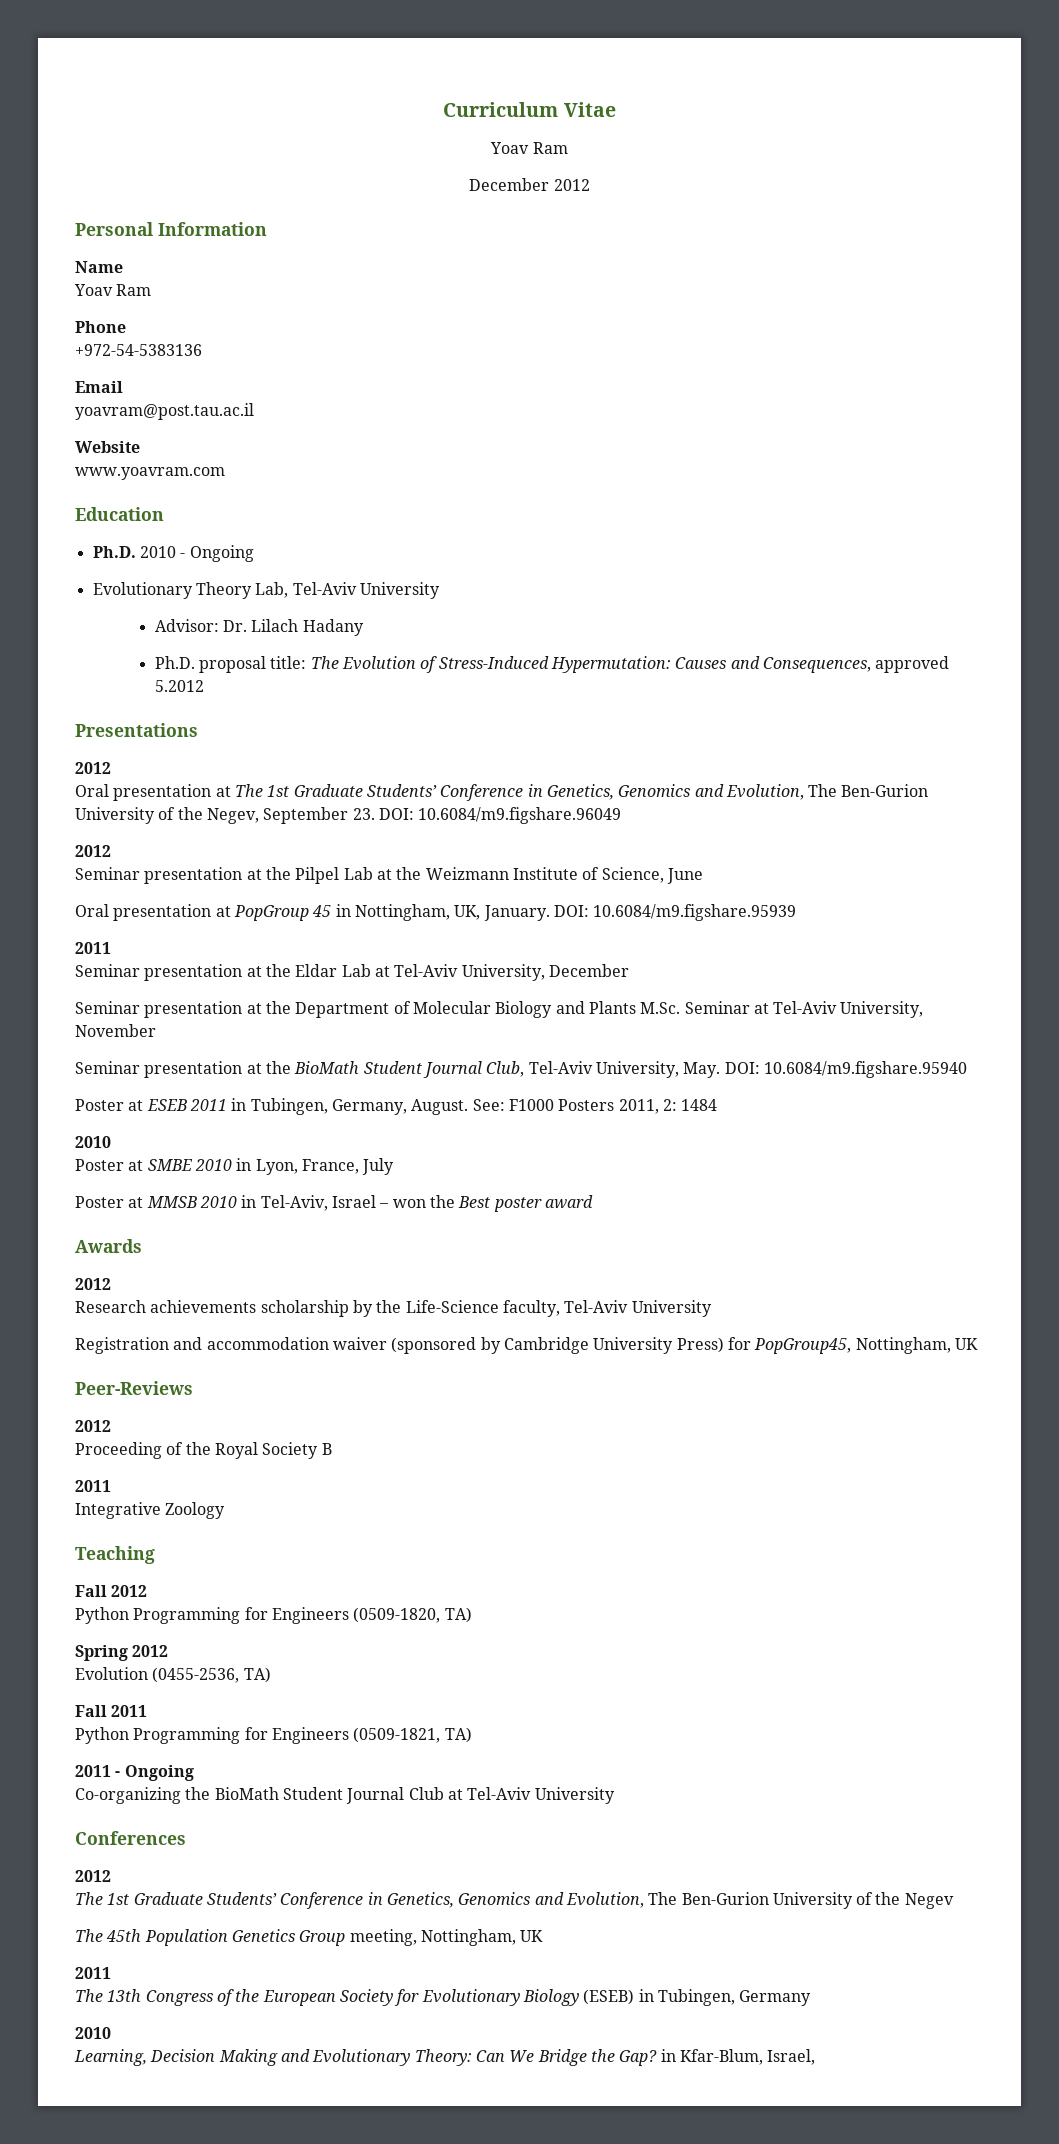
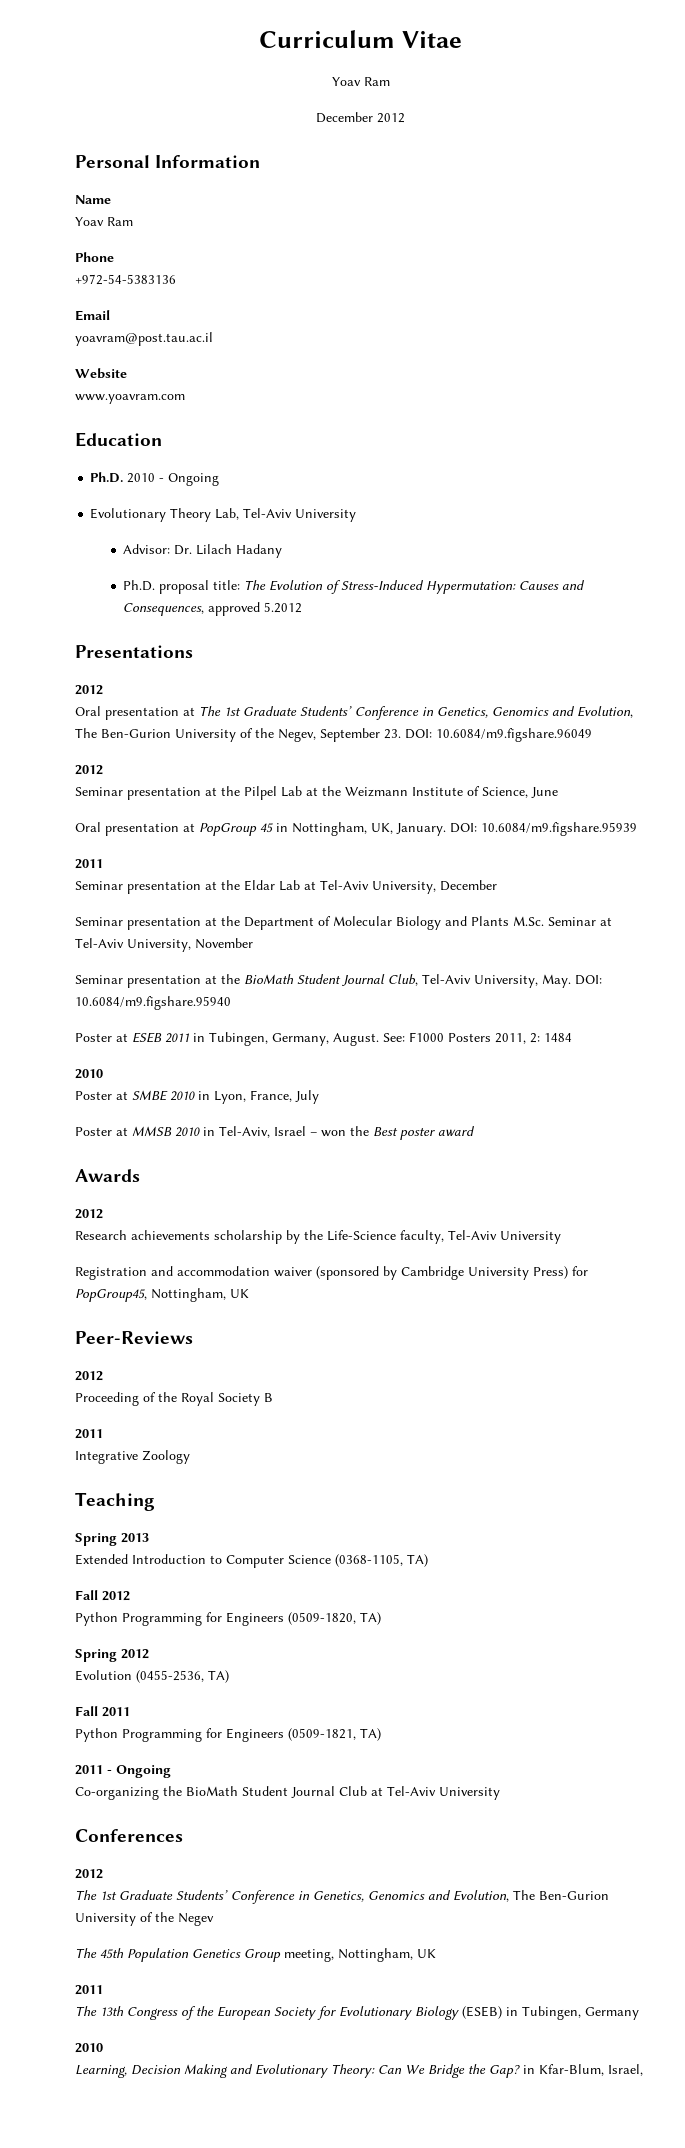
+ Spring 2013
+ Extended Introduction to Computer Science (0368-1105, TA)

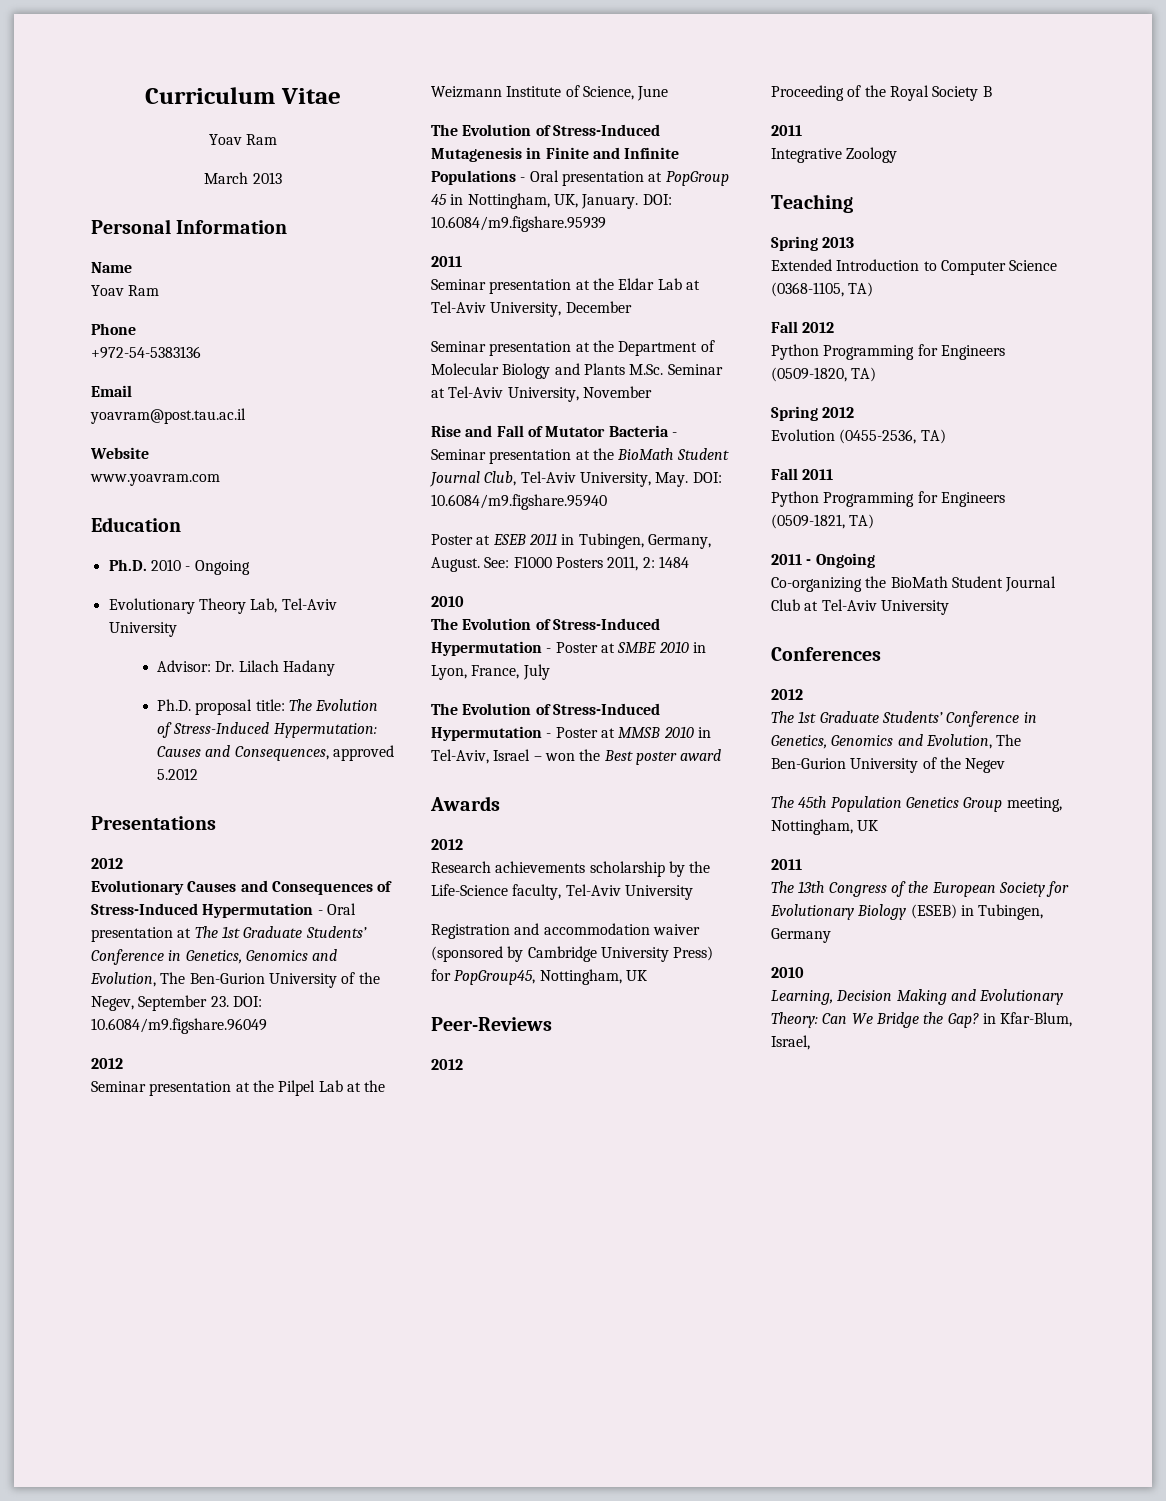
- December 2012
+ March 2013
- Oral presentation at The 1st Graduate Students’ Conference in Genetics, Genomics and Evolution, The Ben-Gurion University of the Negev, September 23. DOI: 10.6084/m9.figshare.96049
+ Evolutionary Causes and Consequences of Stress-Induced Hypermutation - Oral presentation at The 1st Graduate Students’ Conference in Genetics, Genomics and Evolution, The Ben-Gurion University of the Negev, September 23. DOI: 10.6084/m9.figshare.96049
- Oral presentation at PopGroup 45 in Nottingham, UK, January.
+ The Evolution of Stress-Induced Mutagenesis in Finite and Infinite Populations - Oral presentation at PopGroup 45 in Nottingham, UK, January.
- Seminar presentation at the BioMath Student Journal Club, Tel-Aviv University, May. DOI: 10.6084/m9.figshare.95940
+ Rise and Fall of Mutator Bacteria - Seminar presentation at the BioMath Student Journal Club, Tel-Aviv University, May. DOI: 10.6084/m9.figshare.95940
- Poster at SMBE 2010 in Lyon, France, July
+ The Evolution of Stress-Induced Hypermutation - Poster at SMBE 2010 in Lyon, France, July
- Poster at MMSB 2010 in Tel-Aviv, Israel – won the Best poster award
+ The Evolution of Stress-Induced Hypermutation - Poster at MMSB 2010 in Tel-Aviv, Israel – won the Best poster award

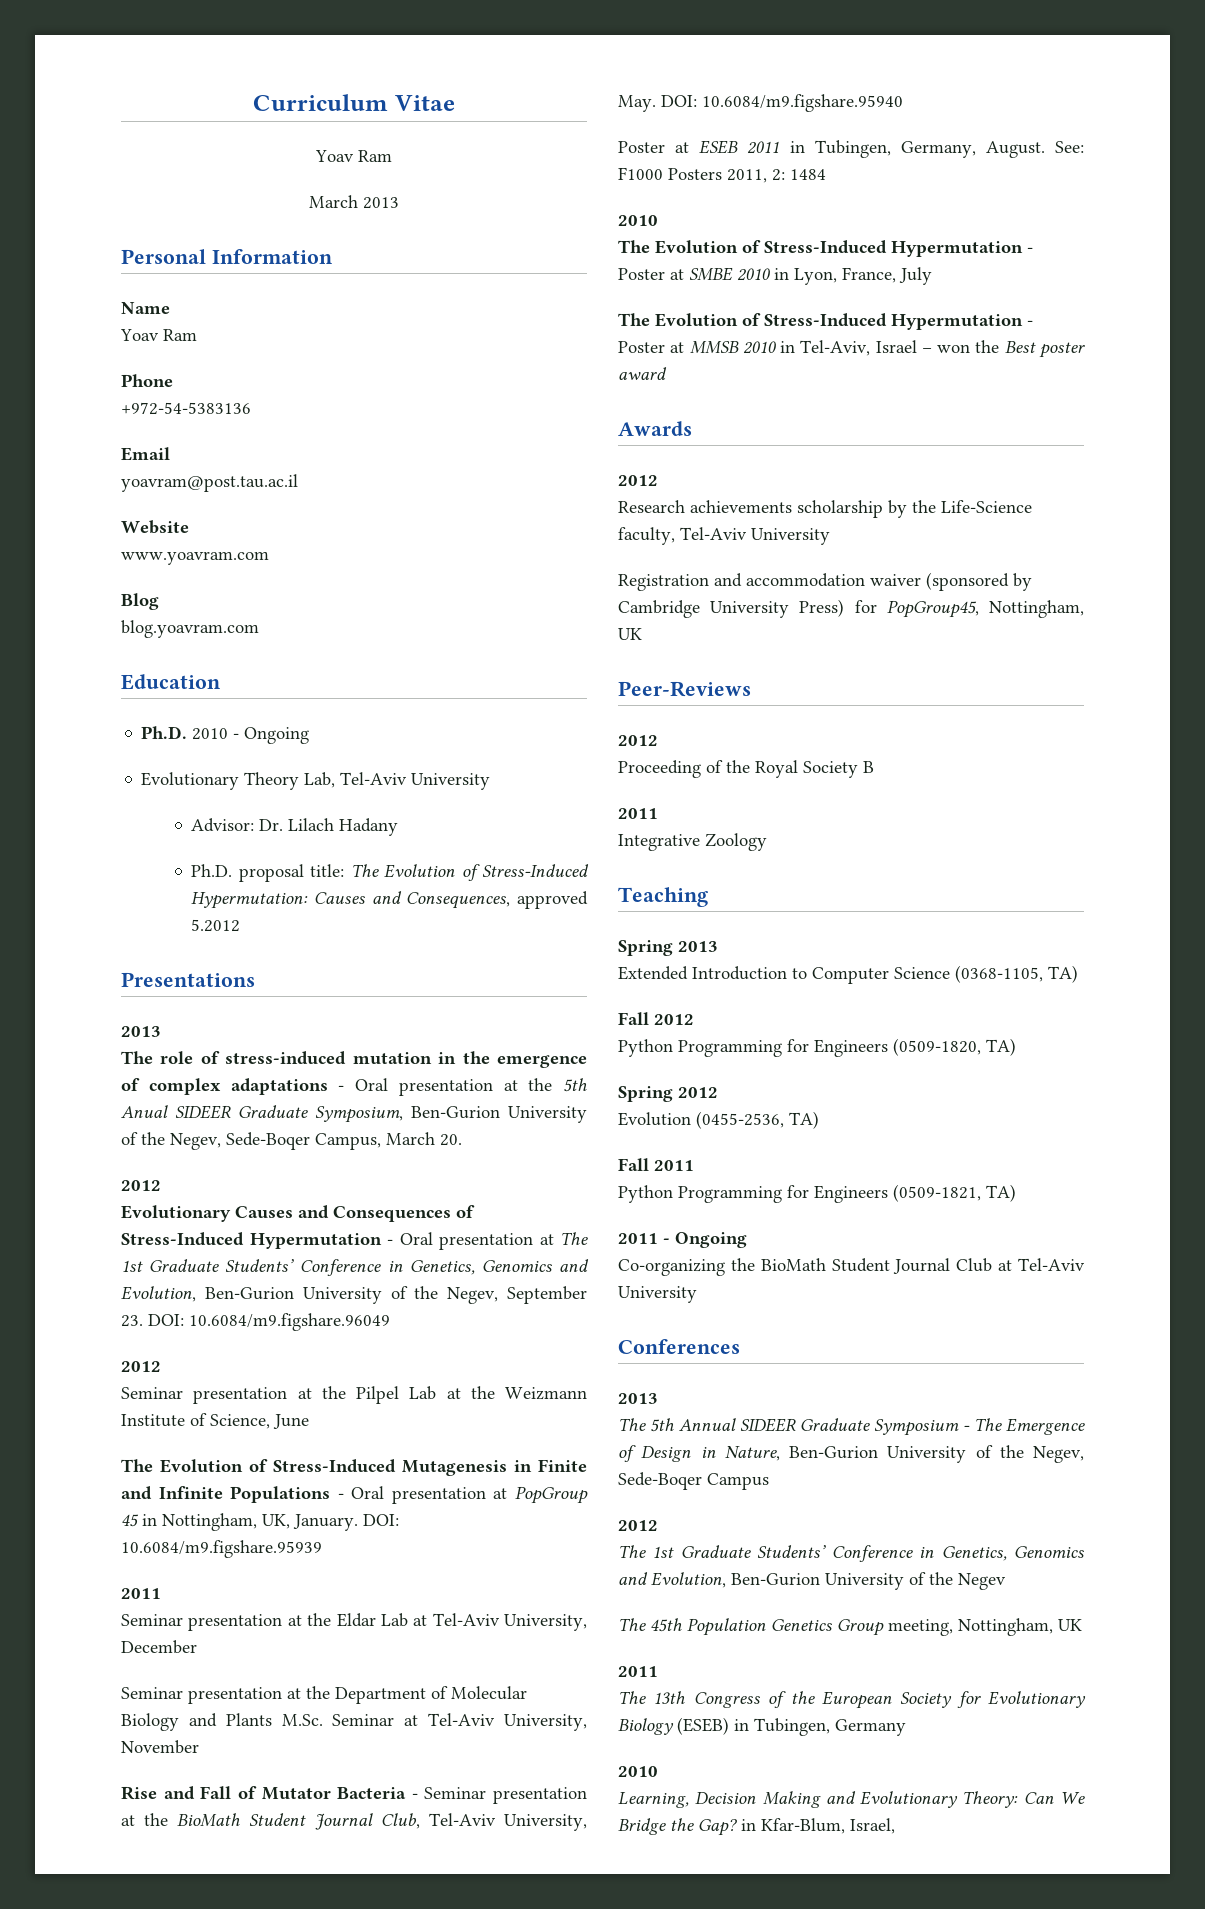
+ Blog
+ blog.yoavram.com
  Presentations
+ 2013
+ The role of stress-induced mutation in the emergence of complex adaptations - Oral presentation at the 5th Anual SIDEER Graduate Symposium, Ben-Gurion University of the Negev, Sede-Boqer Campus, March 20.
- Evolutionary Causes and Consequences of Stress-Induced Hypermutation - Oral presentation at The 1st Graduate Students’ Conference in Genetics, Genomics and Evolution, The Ben-Gurion University of the Negev, September 23. DOI: 10.6084/m9.figshare.96049
+ Evolutionary Causes and Consequences of Stress-Induced Hypermutation - Oral presentation at The 1st Graduate Students’ Conference in Genetics, Genomics and Evolution, Ben-Gurion University of the Negev, September 23. DOI: 10.6084/m9.figshare.96049
  Conferences
+ 2013
+ The 5th Annual SIDEER Graduate Symposium - The Emergence of Design in Nature, Ben-Gurion University of the Negev, Sede-Boqer Campus
- The 1st Graduate Students’ Conference in Genetics, Genomics and Evolution, The Ben-Gurion University of the Negev
+ The 1st Graduate Students’ Conference in Genetics, Genomics and Evolution, Ben-Gurion University of the Negev

